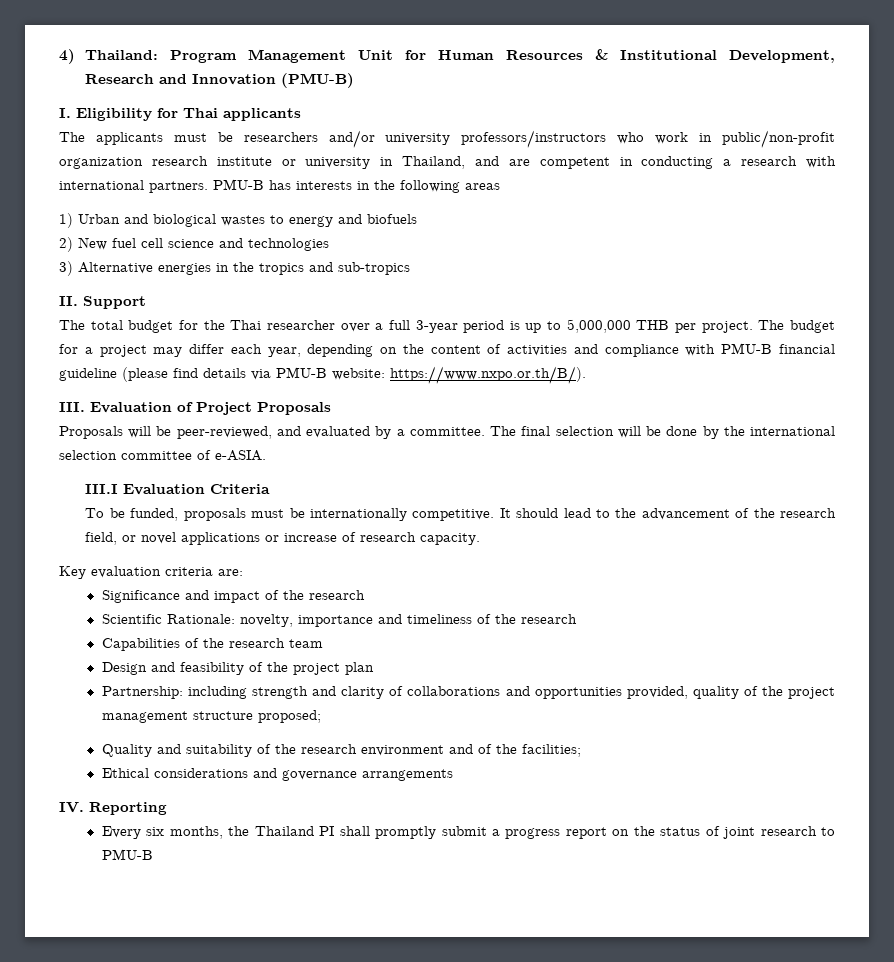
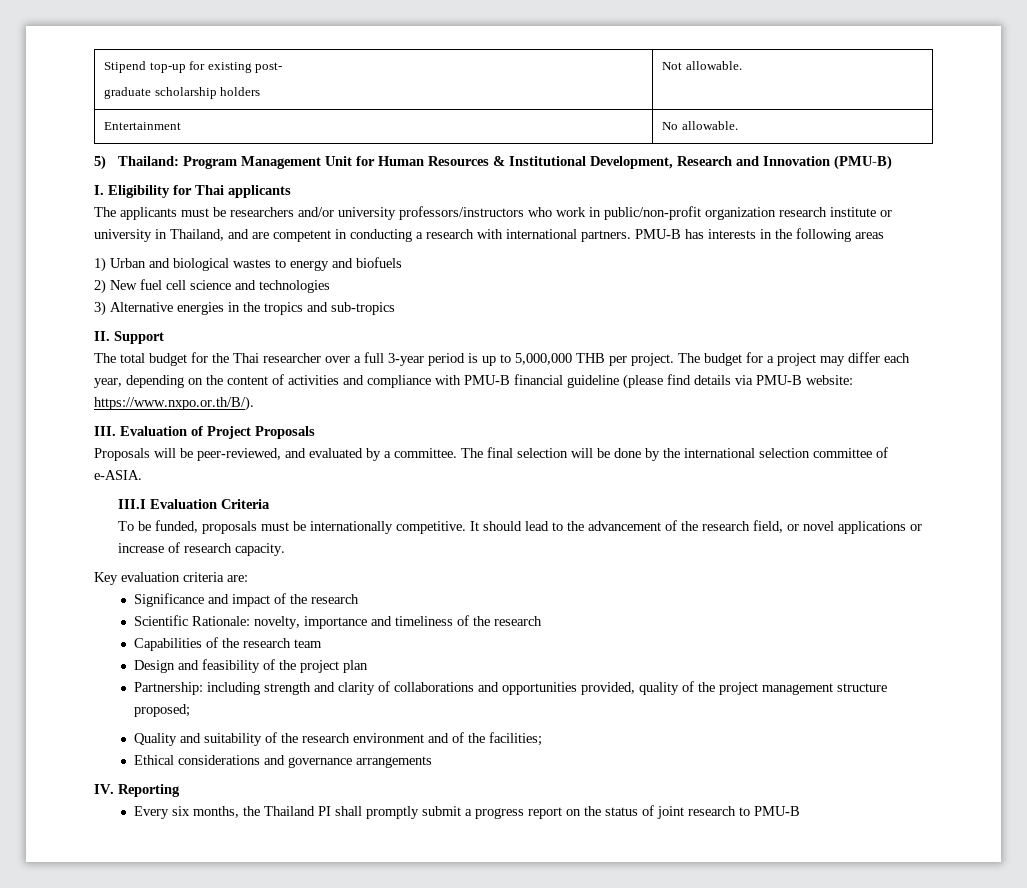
- 4) Thailand: Program Management Unit for Human Resources & Institutional Development, Research and Innovation (PMU-B)
+ Stipend top-up for existing post-
+ graduate scholarship holders | Not allowable.
+ Entertainment | No allowable.
+ 5) Thailand: Program Management Unit for Human Resources & Institutional Development, Research and Innovation (PMU-B)

